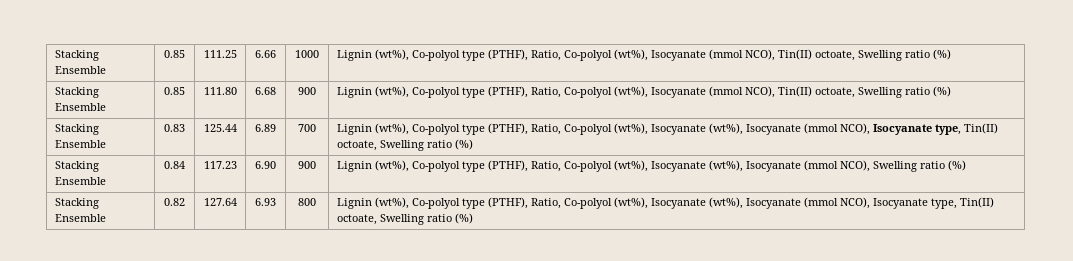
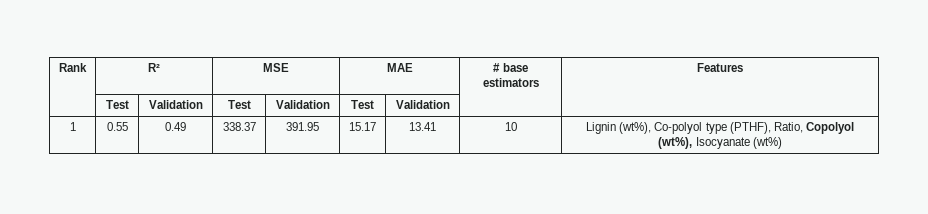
- Stacking Ensemble | 0.85 | 111.25 | 6.66 | 1000 | Lignin (wt%), Co-polyol type (PTHF), Ratio, Co-polyol (wt%), Isocyanate (mmol NCO), Tin(II) octoate, Swelling ratio (%)
- Stacking Ensemble | 0.85 | 111.80 | 6.68 | 900 | Lignin (wt%), Co-polyol type (PTHF), Ratio, Co-polyol (wt%), Isocyanate (mmol NCO), Tin(II) octoate, Swelling ratio (%)
- Stacking Ensemble | 0.83 | 125.44 | 6.89 | 700 | Lignin (wt%), Co-polyol type (PTHF), Ratio, Co-polyol (wt%), Isocyanate (wt%), Isocyanate (mmol NCO), Isocyanate type, Tin(II) octoate, Swelling ratio (%)
- Stacking Ensemble | 0.84 | 117.23 | 6.90 | 900 | Lignin (wt%), Co-polyol type (PTHF), Ratio, Co-polyol (wt%), Isocyanate (wt%), Isocyanate (mmol NCO), Swelling ratio (%)
- Stacking Ensemble | 0.82 | 127.64 | 6.93 | 800 | Lignin (wt%), Co-polyol type (PTHF), Ratio, Co-polyol (wt%), Isocyanate (wt%), Isocyanate (mmol NCO), Isocyanate type, Tin(II) octoate, Swelling ratio (%)
+ Rank | R² | MSE | MAE | # base estimators | Features
+ | Test | Validation | Test | Validation | Test | Validation | |
+ 1 | 0.55 | 0.49 | 338.37 | 391.95 | 15.17 | 13.41 | 10 | Lignin (wt%), Co-polyol type (PTHF), Ratio, Copolyol (wt%), Isocyanate (wt%)

